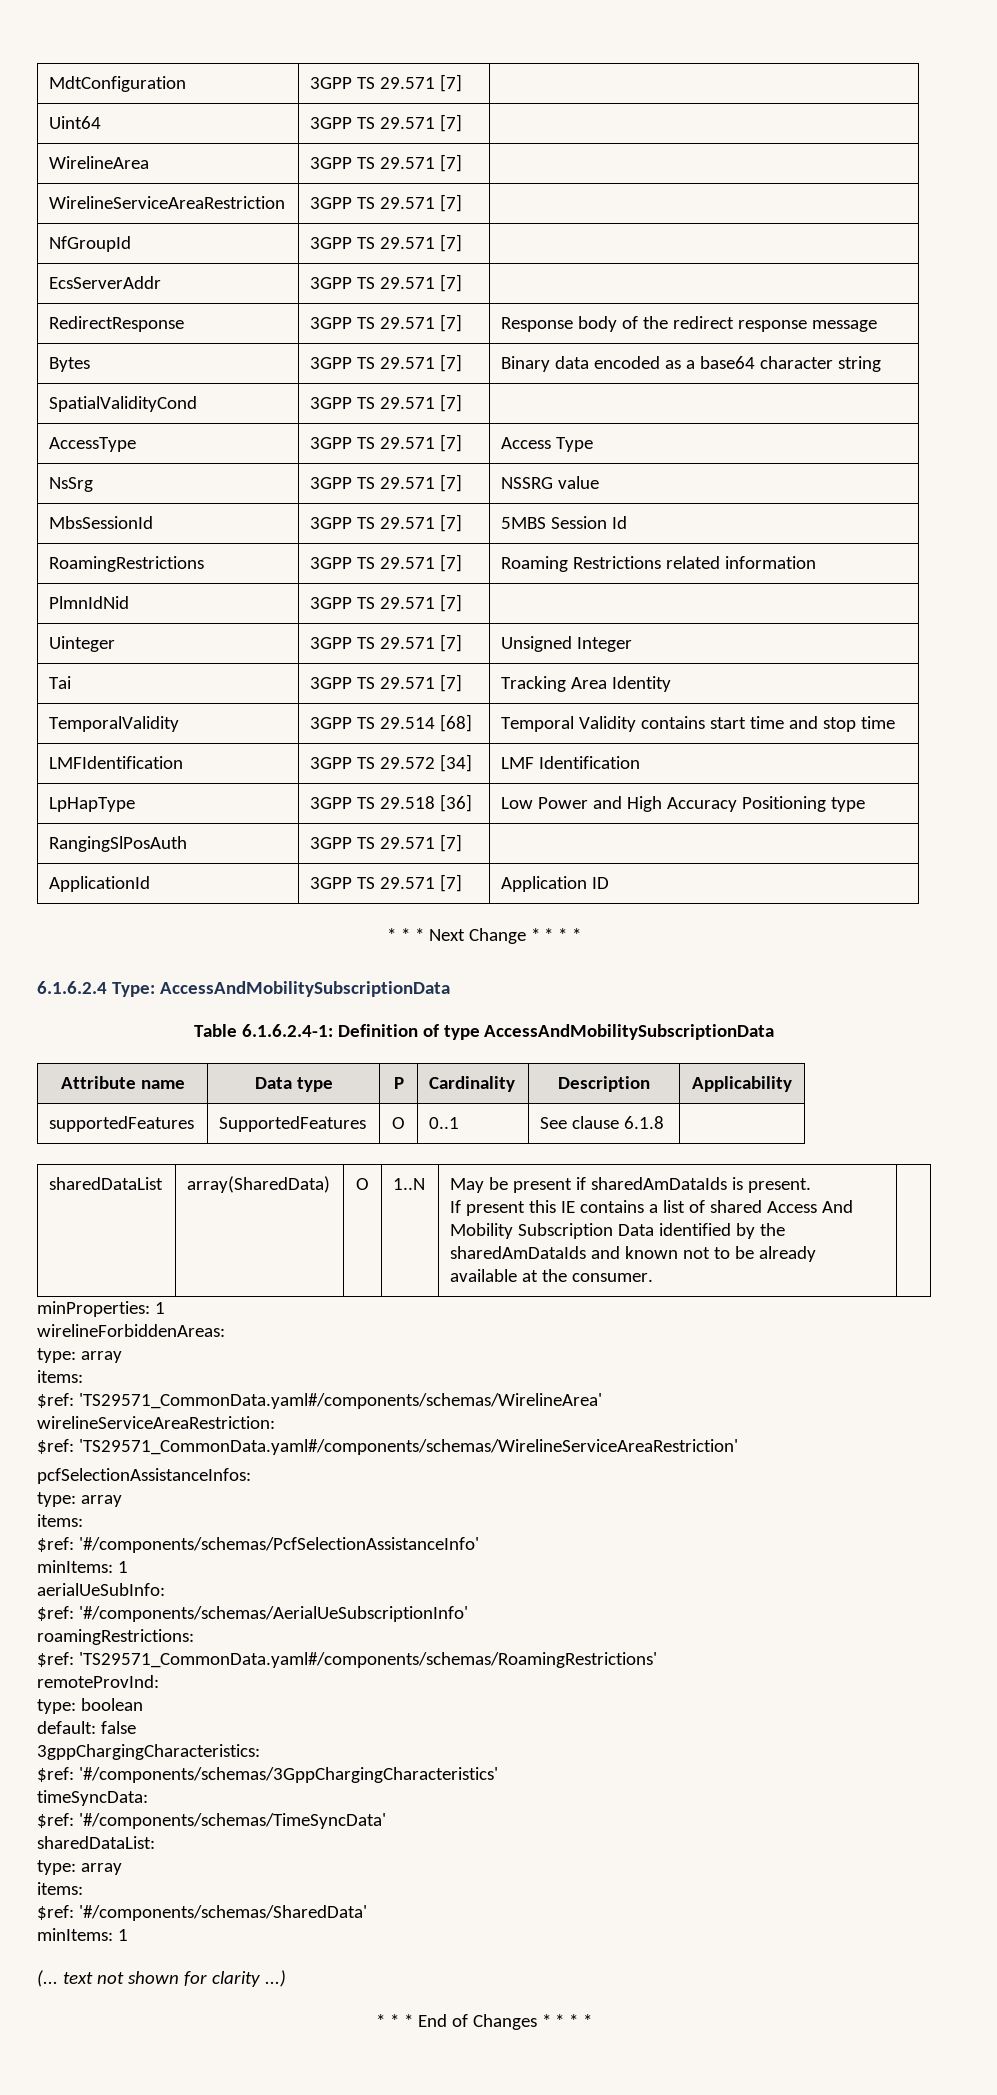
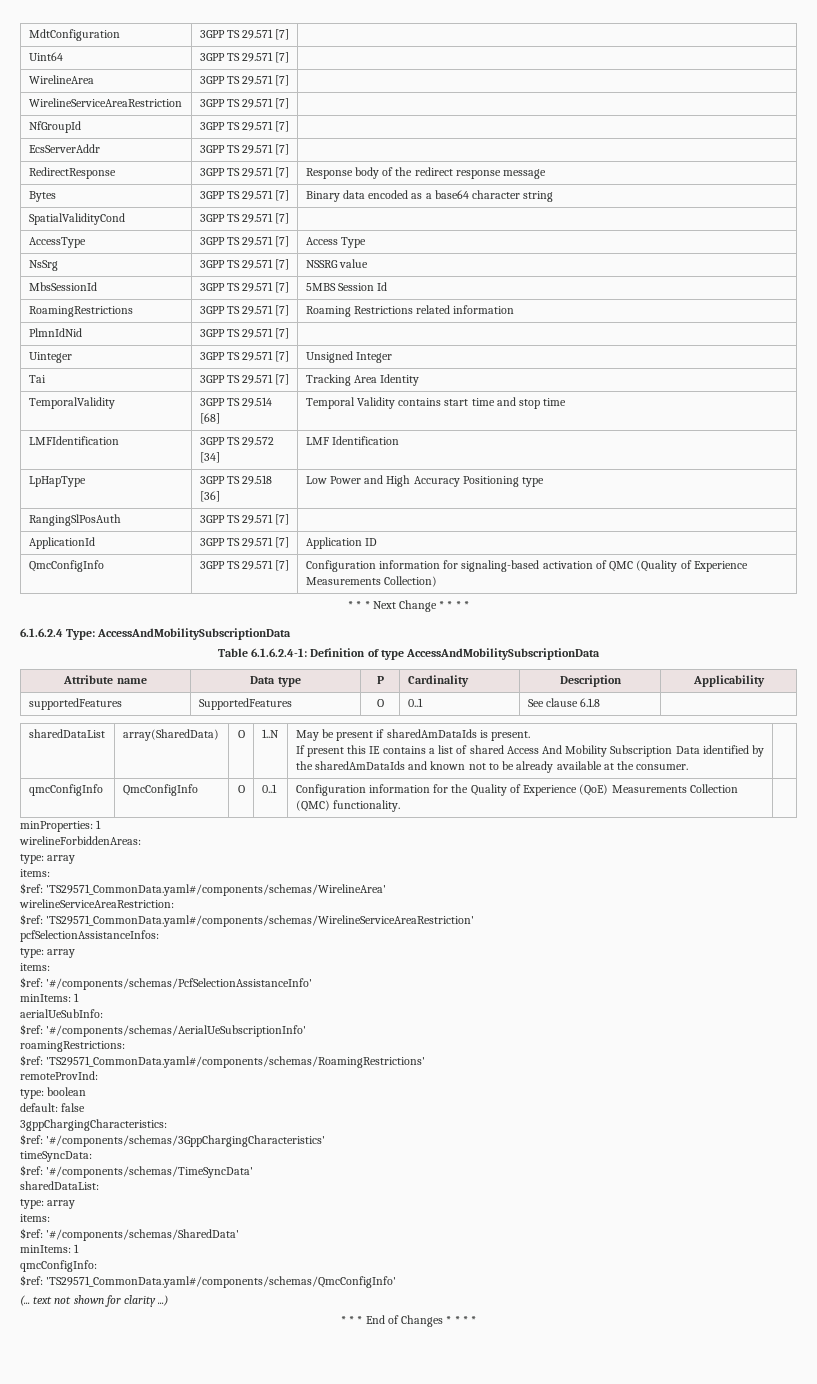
+ QmcConfigInfo | 3GPP TS 29.571 [7] | Configuration information for signaling-based activation of QMC (Quality of Experience Measurements Collection)
+ qmcConfigInfo | QmcConfigInfo | O | 0..1 | Configuration information for the Quality of Experience (QoE) Measurements Collection (QMC) functionality. |
+ qmcConfigInfo:
+ $ref: 'TS29571_CommonData.yaml#/components/schemas/QmcConfigInfo'

